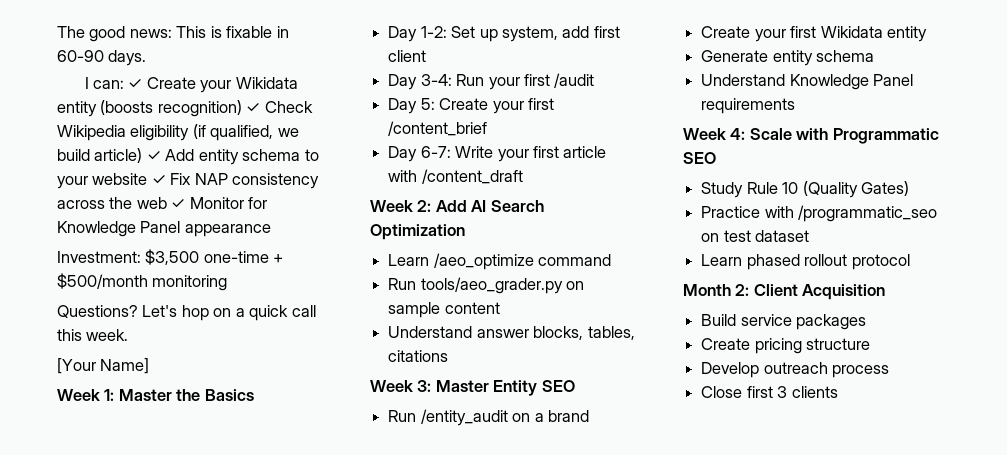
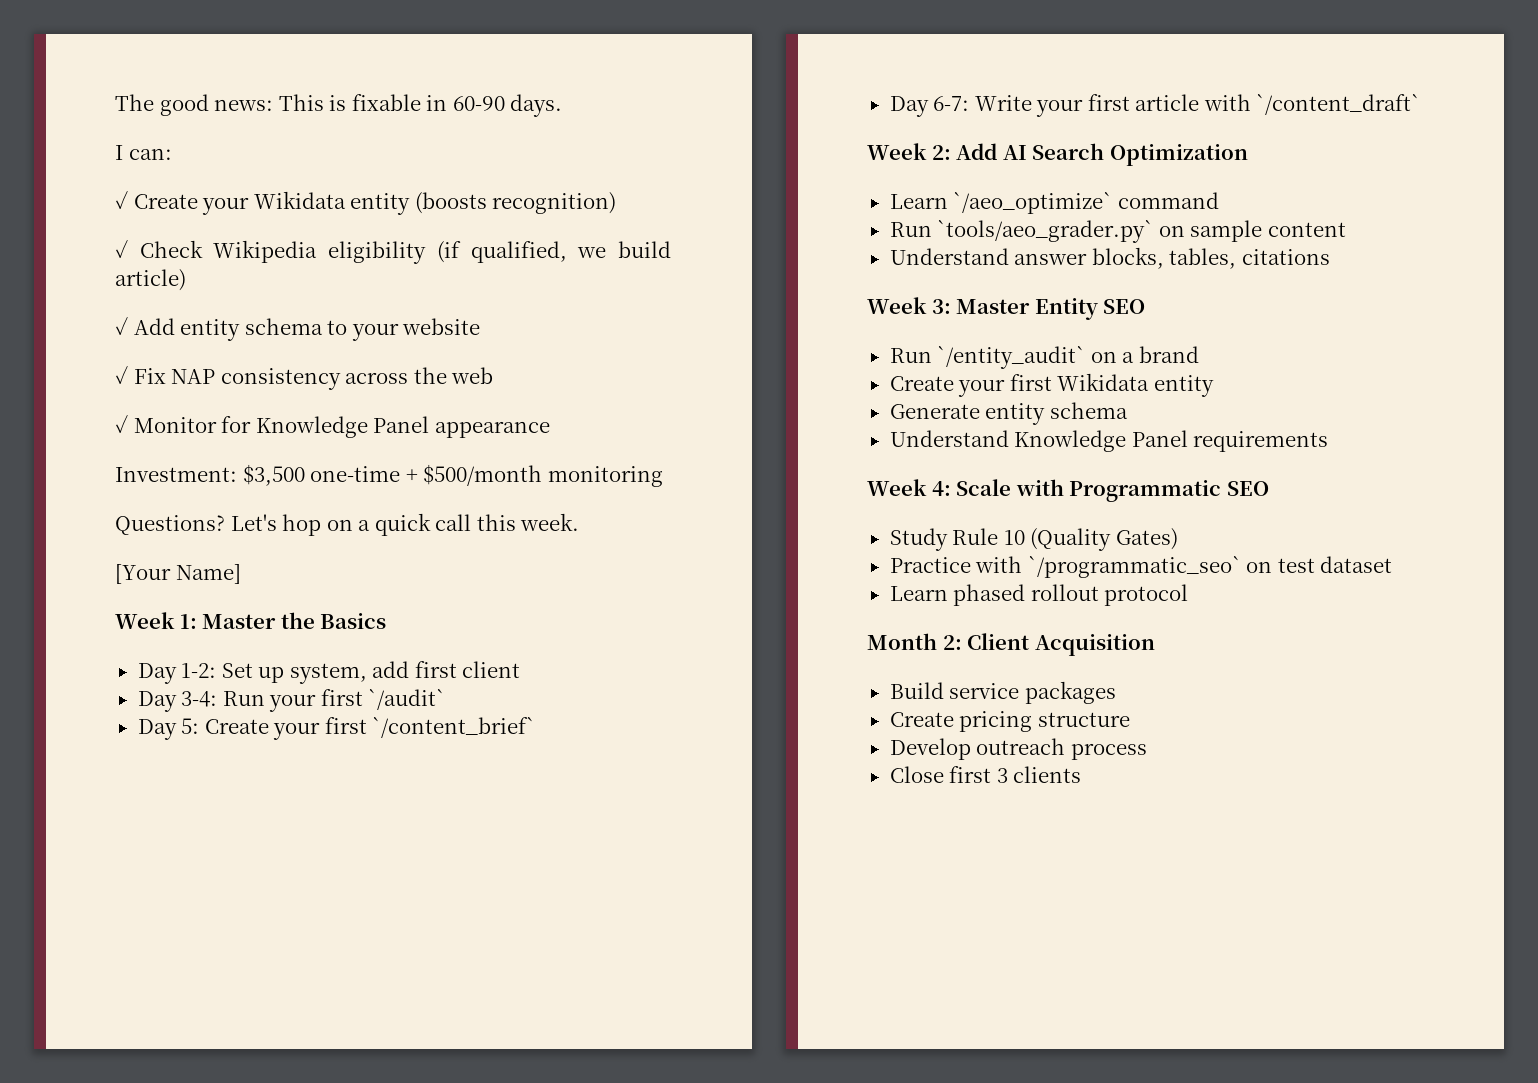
- I can: ✓ Create your Wikidata entity (boosts recognition) ✓ Check Wikipedia eligibility (if qualified, we build article) ✓ Add entity schema to your website ✓ Fix NAP consistency across the web ✓ Monitor for Knowledge Panel appearance
+ I can:
+ ✓ Create your Wikidata entity (boosts recognition)
+ ✓ Check Wikipedia eligibility (if qualified, we build article)
+ ✓ Add entity schema to your website
+ ✓ Fix NAP consistency across the web
+ ✓ Monitor for Knowledge Panel appearance
- Day 3-4: Run your first /audit
+ Day 3-4: Run your first `/audit`
- Day 5: Create your first /content_brief
+ Day 5: Create your first `/content_brief`
- Day 6-7: Write your first article with /content_draft
+ Day 6-7: Write your first article with `/content_draft`
- Learn /aeo_optimize command
+ Learn `/aeo_optimize` command
- Run tools/aeo_grader.py on sample content
+ Run `tools/aeo_grader.py` on sample content
- Run /entity_audit on a brand
+ Run `/entity_audit` on a brand
- Practice with /programmatic_seo on test dataset
+ Practice with `/programmatic_seo` on test dataset

